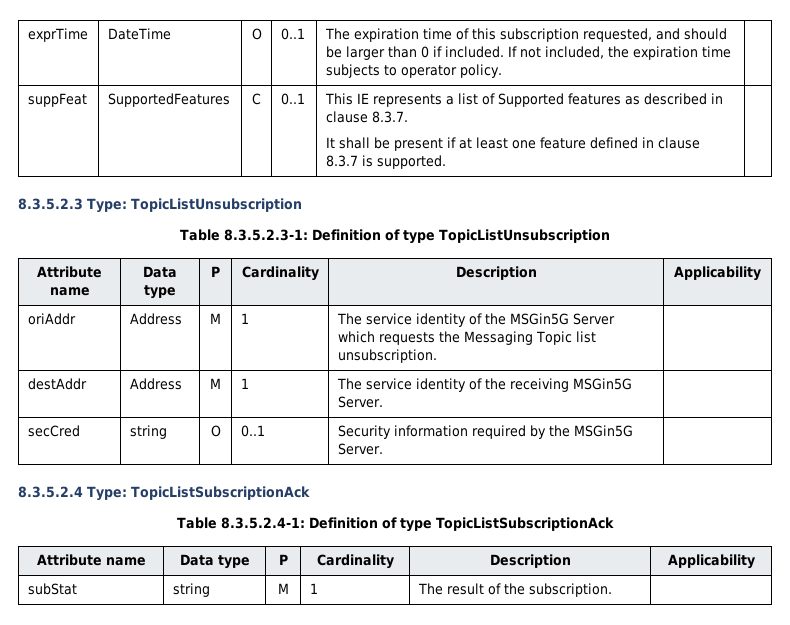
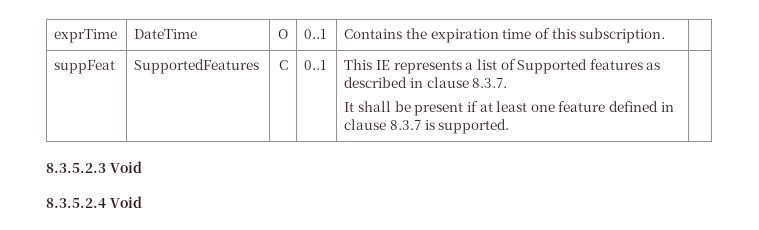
- exprTime | DateTime | O | 0..1 | The expiration time of this subscription requested, and should be larger than 0 if included. If not included, the expiration time subjects to operator policy. |
+ exprTime | DateTime | O | 0..1 | Contains the expiration time of this subscription. |
- 8.3.5.2.3 Type: TopicListUnsubscription
- Table 8.3.5.2.3-1: Definition of type TopicListUnsubscription
- Attribute name | Data type | P | Cardinality | Description | Applicability
- oriAddr | Address | M | 1 | The service identity of the MSGin5G Server which requests the Messaging Topic list unsubscription. |
- destAddr | Address | M | 1 | The service identity of the receiving MSGin5G Server. |
- secCred | string | O | 0..1 | Security information required by the MSGin5G Server. |
- 8.3.5.2.4 Type: TopicListSubscriptionAck
- Table 8.3.5.2.4-1: Definition of type TopicListSubscriptionAck
- Attribute name | Data type | P | Cardinality | Description | Applicability
- subStat | string | M | 1 | The result of the subscription. |
+ 8.3.5.2.3 Void
+ 8.3.5.2.4 Void

